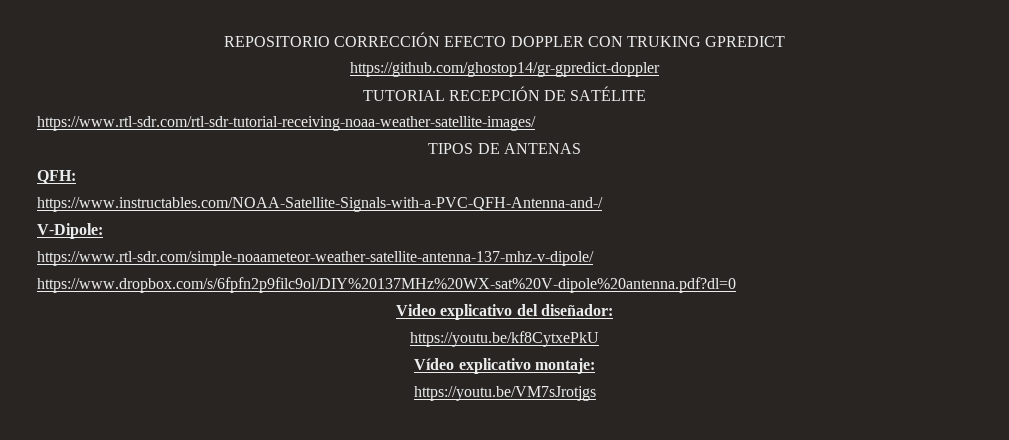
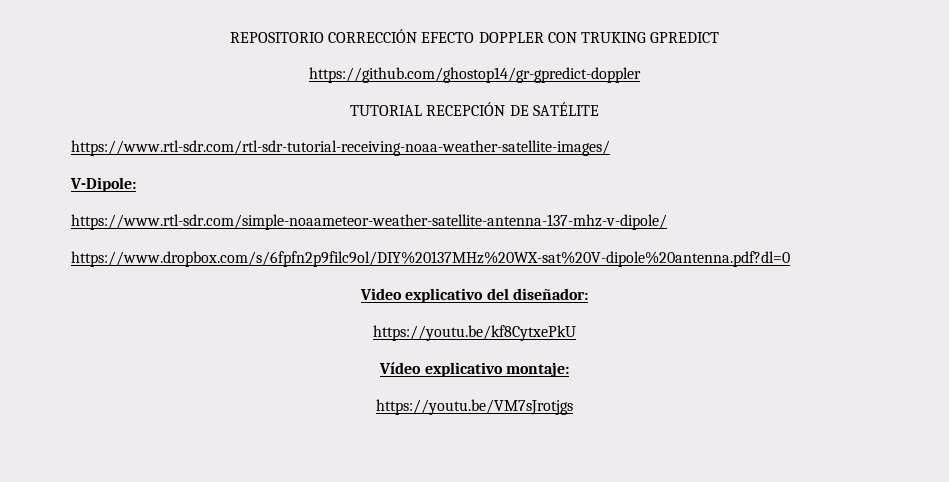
- TIPOS DE ANTENAS
- QFH:
- https://www.instructables.com/NOAA-Satellite-Signals-with-a-PVC-QFH-Antenna-and-/

